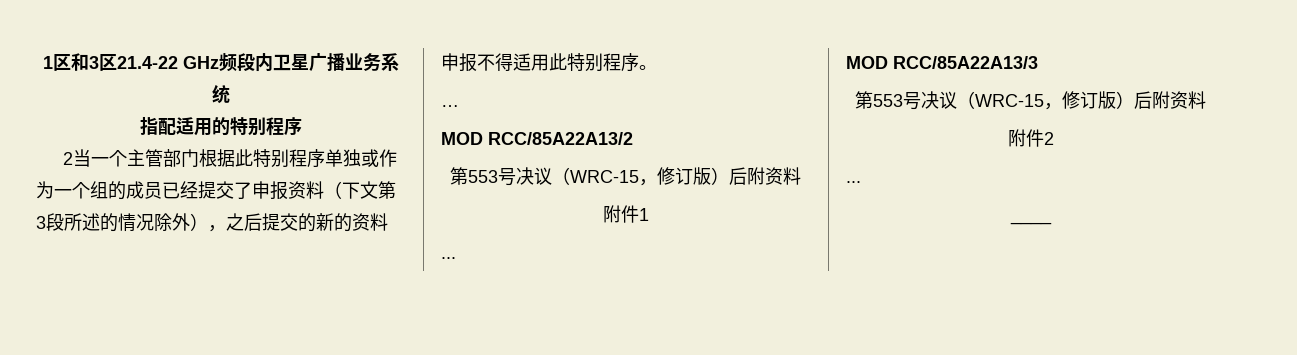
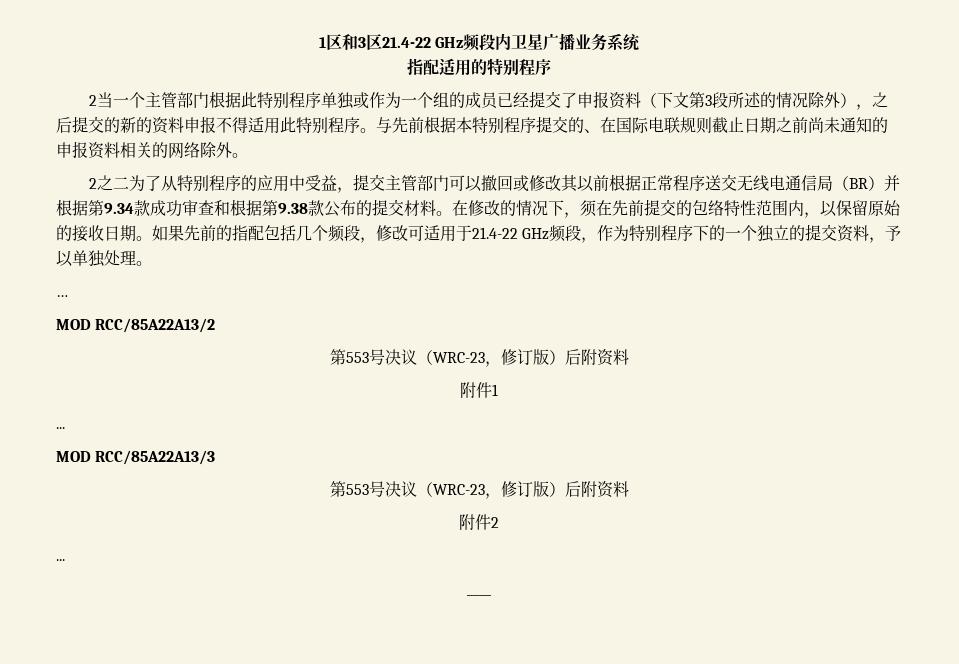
+ 与先前根据本特别程序提交的、在国际电联规则截止日期之前尚未通知的申报资料相关的网络除外。
+ 2之二为了从特别程序的应用中受益，提交主管部门可以撤回或修改其以前根据正常程序送交无线电通信局（BR）并根据第9.34款成功审查和根据第9.38款公布的提交材料。在修改的情况下，须在先前提交的包络特性范围内，以保留原始的接收日期。如果先前的指配包括几个频段，修改可适用于21.4-22 GHz频段，作为特别程序下的一个独立的提交资料，予以单独处理。
  MOD RCC/85A22A13/2
- 第553号决议（WRC-15，修订版）后附资料
+ 第553号决议（WRC-23，修订版）后附资料
  MOD RCC/85A22A13/3
- 第553号决议（WRC-15，修订版）后附资料
+ 第553号决议（WRC-23，修订版）后附资料

